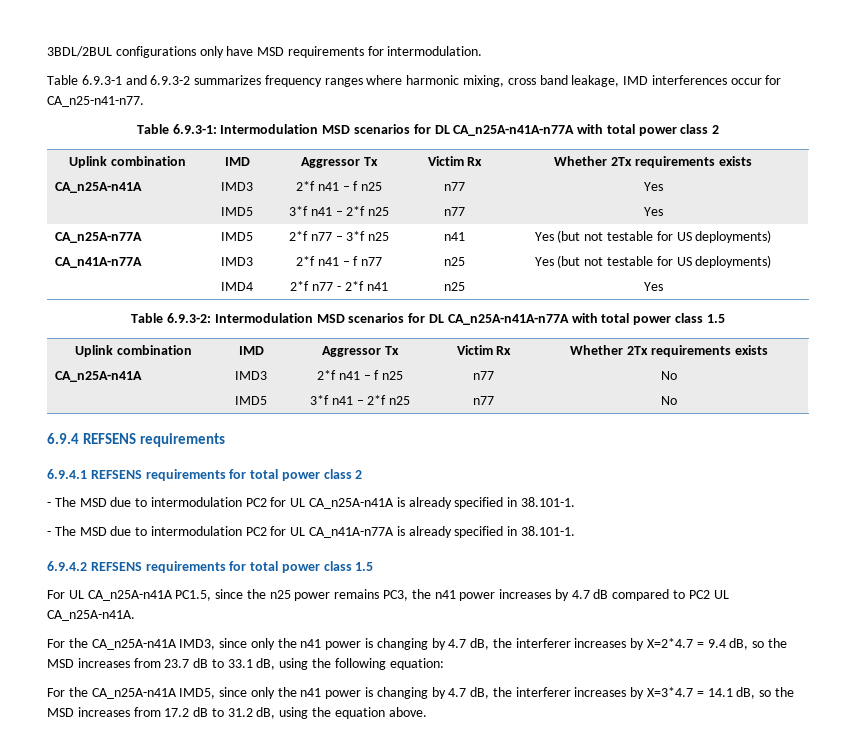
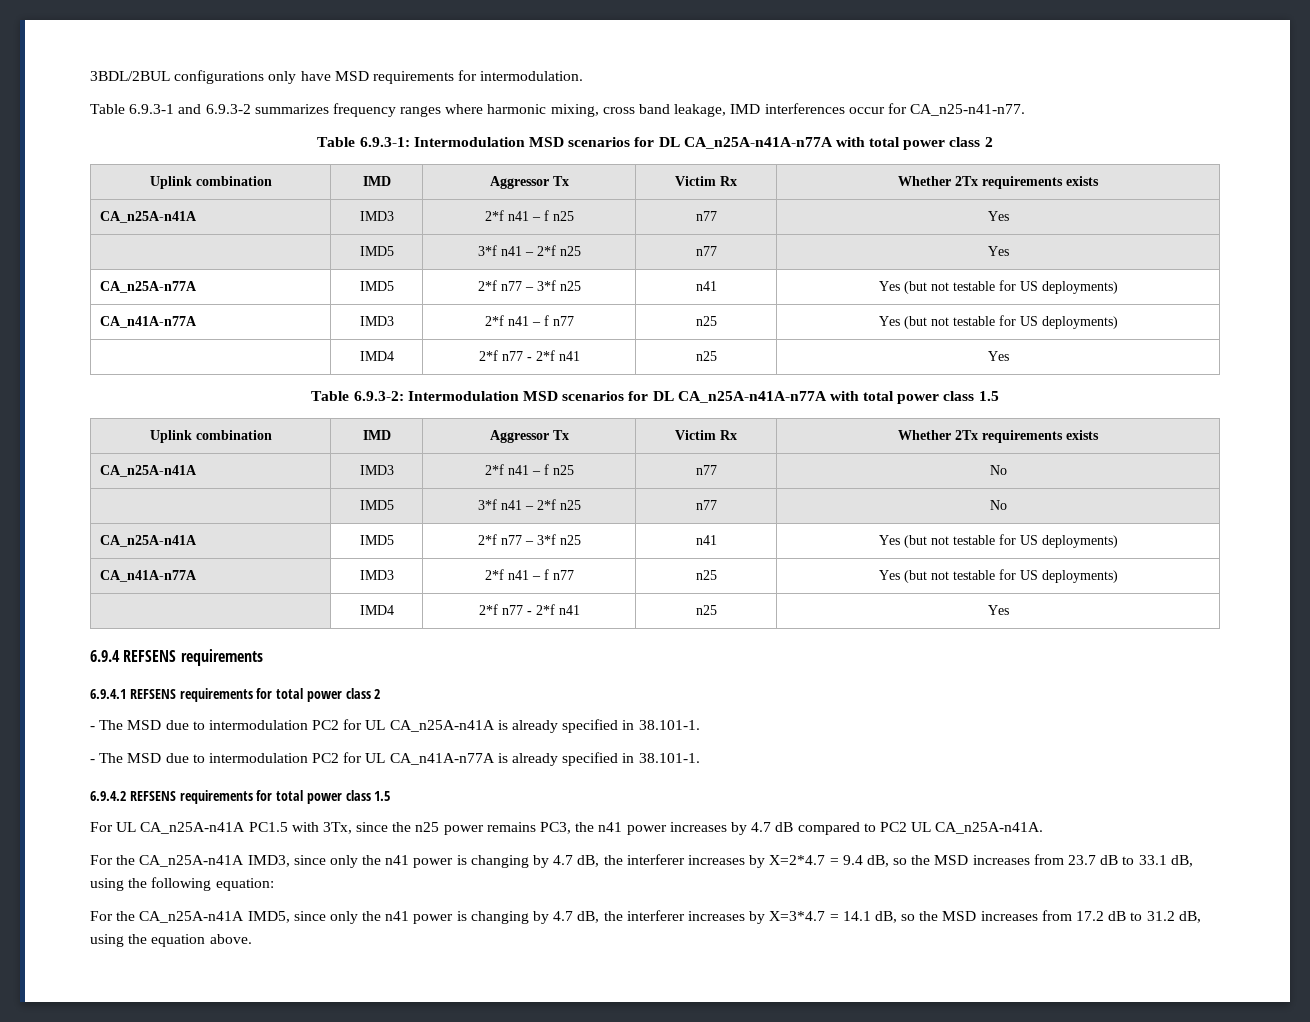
+ CA_n25A-n41A | IMD5 | 2*f n77 – 3*f n25 | n41 | Yes (but not testable for US deployments)
+ CA_n41A-n77A | IMD3 | 2*f n41 – f n77 | n25 | Yes (but not testable for US deployments)
+ | IMD4 | 2*f n77 - 2*f n41 | n25 | Yes
- For UL CA_n25A-n41A PC1.5, since the n25 power remains PC3, the n41 power increases by 4.7 dB compared to PC2 UL CA_n25A-n41A.
+ For UL CA_n25A-n41A PC1.5 with 3Tx, since the n25 power remains PC3, the n41 power increases by 4.7 dB compared to PC2 UL CA_n25A-n41A.

